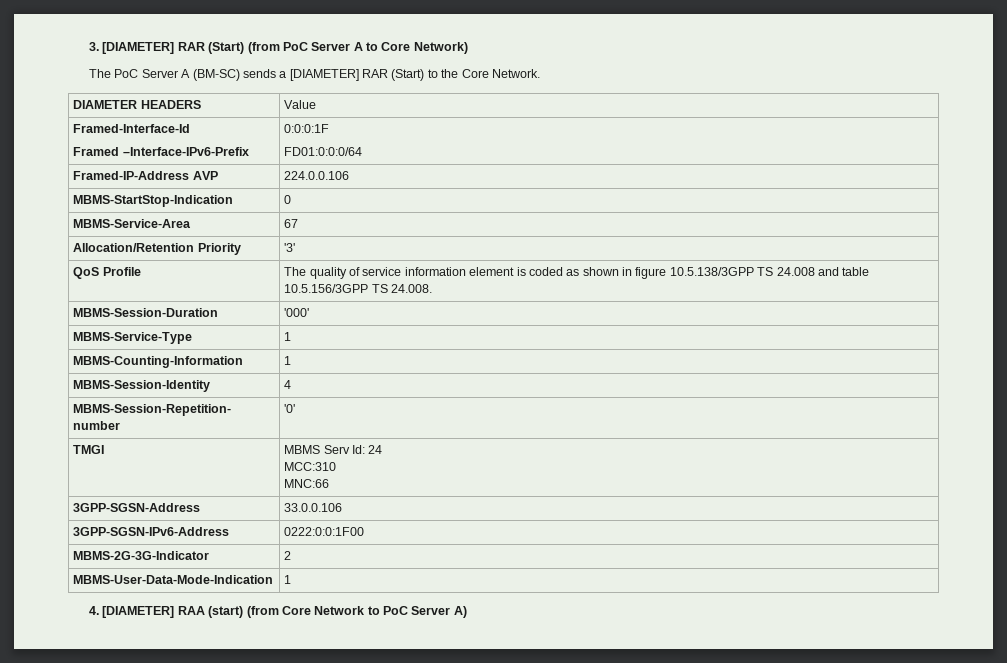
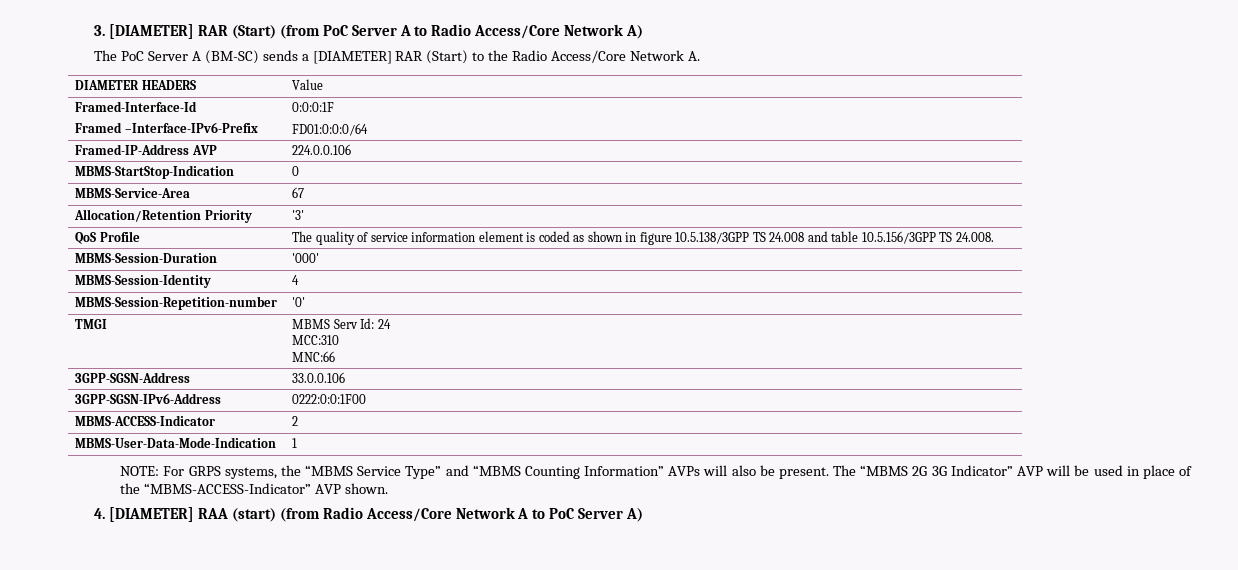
- 3. [DIAMETER] RAR (Start) (from PoC Server A to Core Network)
+ 3. [DIAMETER] RAR (Start) (from PoC Server A to Radio Access/Core Network A)
- The PoC Server A (BM-SC) sends a [DIAMETER] RAR (Start) to the Core Network.
+ The PoC Server A (BM-SC) sends a [DIAMETER] RAR (Start) to the Radio Access/Core Network A.
- MBMS-Service-Type | 1
- MBMS-Counting-Information | 1
- MBMS-2G-3G-Indicator | 2
+ MBMS-ACCESS-Indicator | 2
+ NOTE: For GRPS systems, the “MBMS Service Type” and “MBMS Counting Information” AVPs will also be present. The “MBMS 2G 3G Indicator” AVP will be used in place of the “MBMS-ACCESS-Indicator” AVP shown.
- 4. [DIAMETER] RAA (start) (from Core Network to PoC Server A)
+ 4. [DIAMETER] RAA (start) (from Radio Access/Core Network A to PoC Server A)

